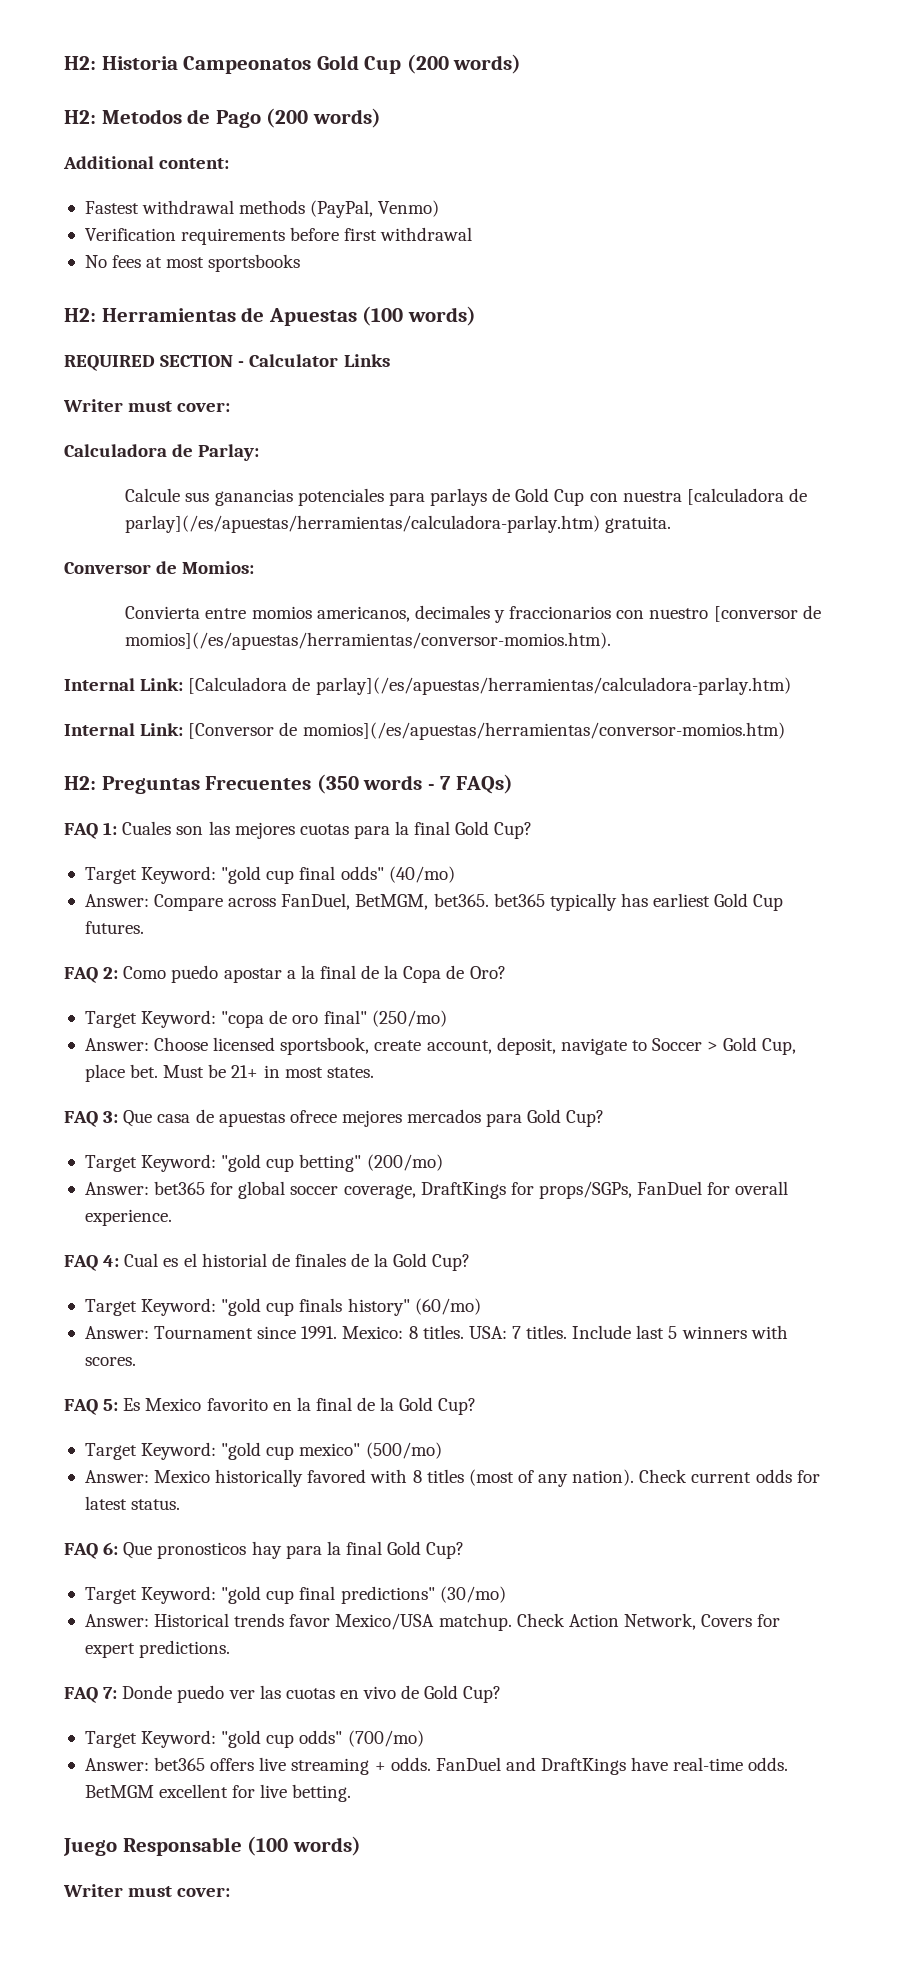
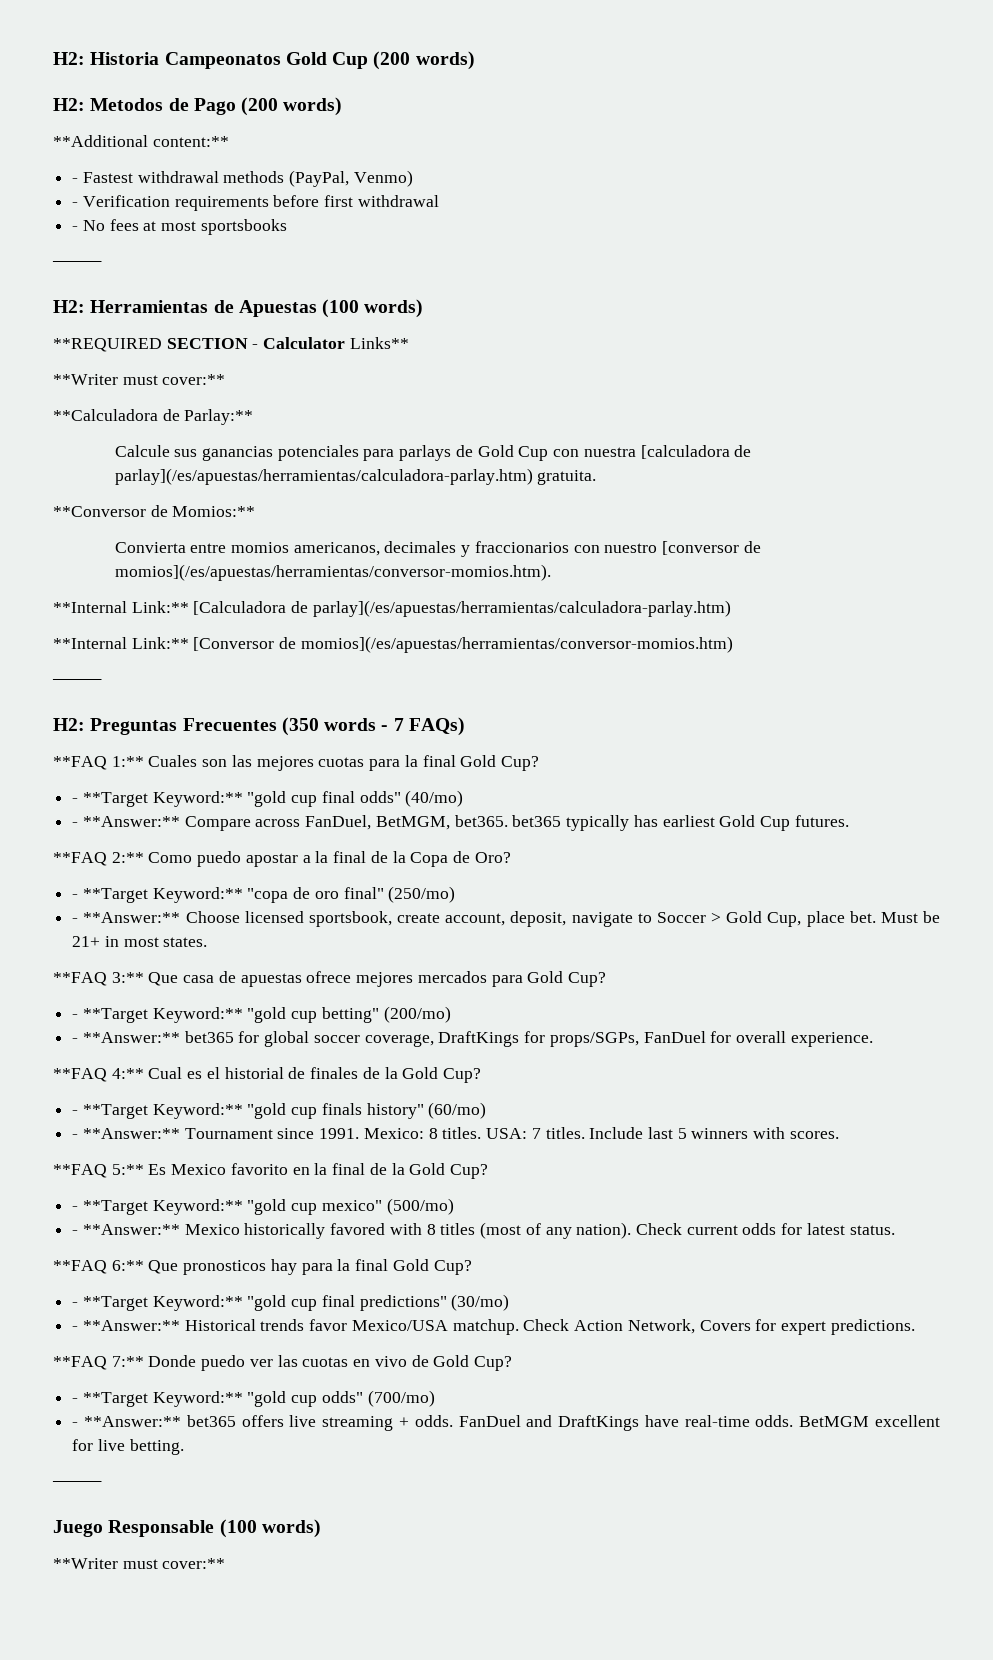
- Additional content:
- Fastest withdrawal methods (PayPal, Venmo)
+ **Additional content:**
+ - Fastest withdrawal methods (PayPal, Venmo)
- Verification requirements before first withdrawal
+ - Verification requirements before first withdrawal
- No fees at most sportsbooks
+ - No fees at most sportsbooks
+ ────
- REQUIRED SECTION - Calculator Links
- Writer must cover:
- Calculadora de Parlay:
+ **REQUIRED SECTION - Calculator Links**
+ **Writer must cover:**
+ **Calculadora de Parlay:**
- Conversor de Momios:
+ **Conversor de Momios:**
- Internal Link: [Calculadora de parlay](/es/apuestas/herramientas/calculadora-parlay.htm)
+ **Internal Link:** [Calculadora de parlay](/es/apuestas/herramientas/calculadora-parlay.htm)
- Internal Link: [Conversor de momios](/es/apuestas/herramientas/conversor-momios.htm)
+ **Internal Link:** [Conversor de momios](/es/apuestas/herramientas/conversor-momios.htm)
+ ────
- FAQ 1: Cuales son las mejores cuotas para la final Gold Cup?
+ **FAQ 1:** Cuales son las mejores cuotas para la final Gold Cup?
- Target Keyword: "gold cup final odds" (40/mo)
+ - **Target Keyword:** "gold cup final odds" (40/mo)
- Answer: Compare across FanDuel, BetMGM, bet365. bet365 typically has earliest Gold Cup futures.
+ - **Answer:** Compare across FanDuel, BetMGM, bet365. bet365 typically has earliest Gold Cup futures.
- FAQ 2: Como puedo apostar a la final de la Copa de Oro?
+ **FAQ 2:** Como puedo apostar a la final de la Copa de Oro?
- Target Keyword: "copa de oro final" (250/mo)
+ - **Target Keyword:** "copa de oro final" (250/mo)
- Answer: Choose licensed sportsbook, create account, deposit, navigate to Soccer > Gold Cup, place bet.
+ - **Answer:** Choose licensed sportsbook, create account, deposit, navigate to Soccer > Gold Cup, place bet.
- FAQ 3: Que casa de apuestas ofrece mejores mercados para Gold Cup?
+ **FAQ 3:** Que casa de apuestas ofrece mejores mercados para Gold Cup?
- Target Keyword: "gold cup betting" (200/mo)
+ - **Target Keyword:** "gold cup betting" (200/mo)
- Answer: bet365 for global soccer coverage, DraftKings for props/SGPs, FanDuel for overall experience.
+ - **Answer:** bet365 for global soccer coverage, DraftKings for props/SGPs, FanDuel for overall experience.
- FAQ 4: Cual es el historial de finales de la Gold Cup?
+ **FAQ 4:** Cual es el historial de finales de la Gold Cup?
- Target Keyword: "gold cup finals history" (60/mo)
+ - **Target Keyword:** "gold cup finals history" (60/mo)
- Answer: Tournament since 1991.
+ - **Answer:** Tournament since 1991.
- FAQ 5: Es Mexico favorito en la final de la Gold Cup?
+ **FAQ 5:** Es Mexico favorito en la final de la Gold Cup?
- Target Keyword: "gold cup mexico" (500/mo)
+ - **Target Keyword:** "gold cup mexico" (500/mo)
- Answer: Mexico historically favored with 8 titles (most of any nation).
+ - **Answer:** Mexico historically favored with 8 titles (most of any nation).
- FAQ 6: Que pronosticos hay para la final Gold Cup?
+ **FAQ 6:** Que pronosticos hay para la final Gold Cup?
- Target Keyword: "gold cup final predictions" (30/mo)
+ - **Target Keyword:** "gold cup final predictions" (30/mo)
- Answer: Historical trends favor Mexico/USA matchup.
+ - **Answer:** Historical trends favor Mexico/USA matchup.
- FAQ 7: Donde puedo ver las cuotas en vivo de Gold Cup?
+ **FAQ 7:** Donde puedo ver las cuotas en vivo de Gold Cup?
- Target Keyword: "gold cup odds" (700/mo)
+ - **Target Keyword:** "gold cup odds" (700/mo)
- Answer: bet365 offers live streaming + odds.
+ - **Answer:** bet365 offers live streaming + odds.
  BetMGM excellent for live betting.
+ ────
  Juego Responsable (100 words)
- Writer must cover:
+ **Writer must cover:**

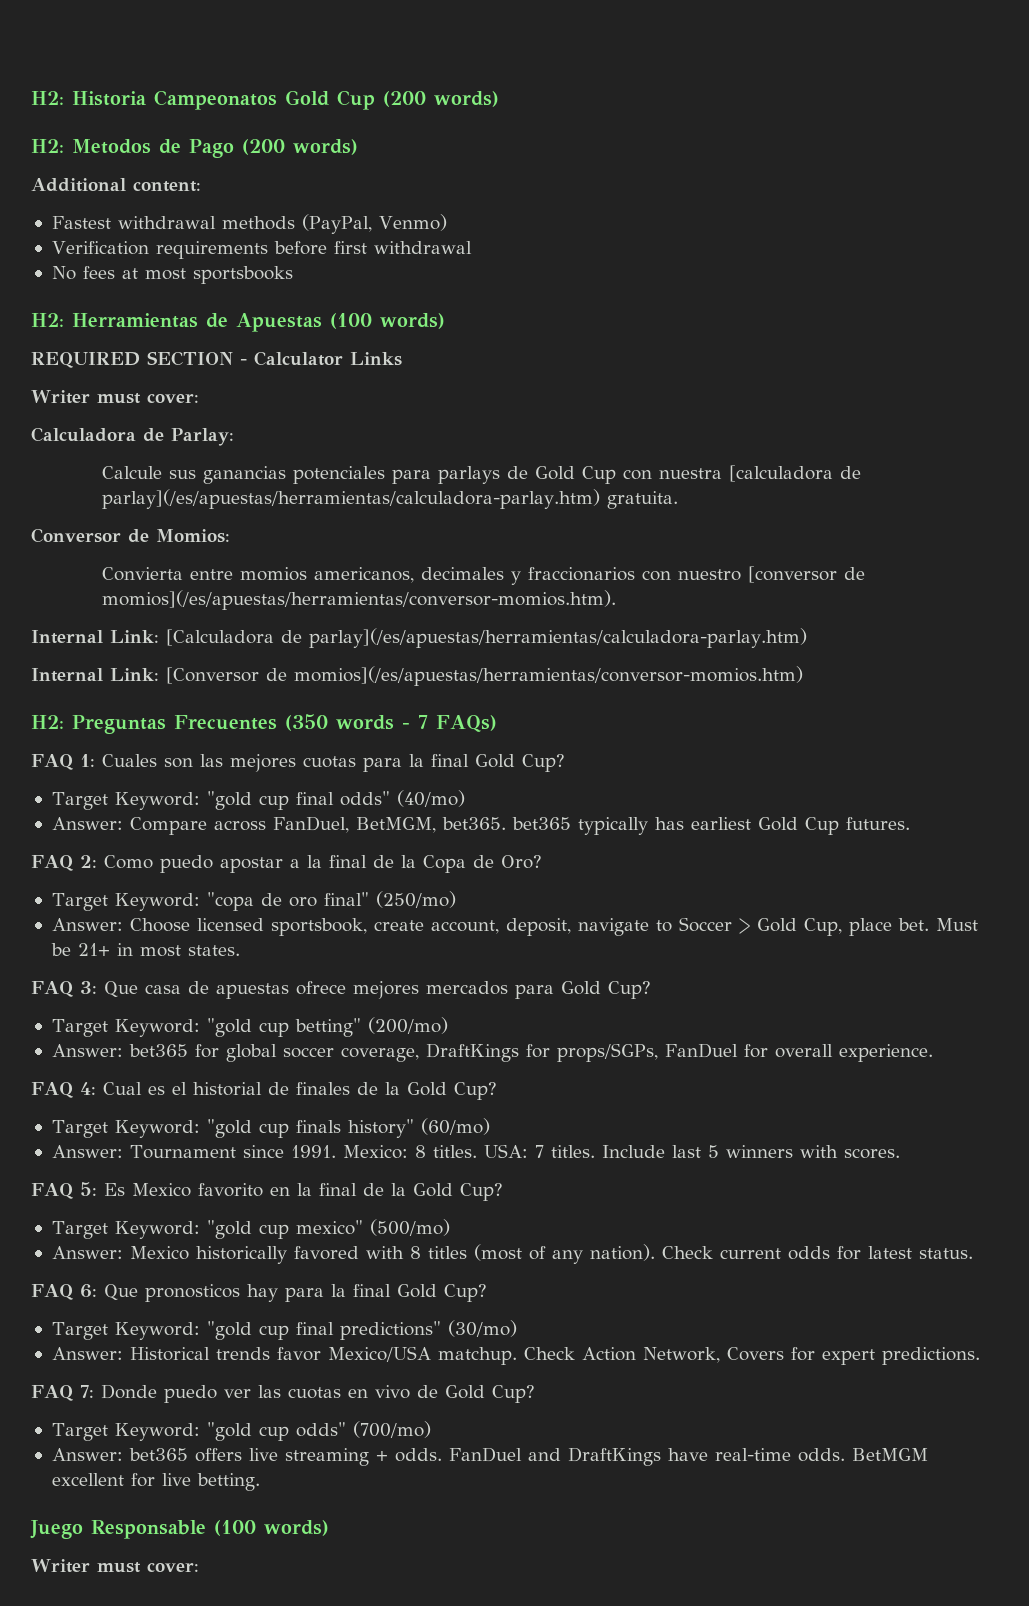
- **Additional content:**
- - Fastest withdrawal methods (PayPal, Venmo)
+ Additional content:
+ Fastest withdrawal methods (PayPal, Venmo)
- - Verification requirements before first withdrawal
+ Verification requirements before first withdrawal
- - No fees at most sportsbooks
- ────
+ No fees at most sportsbooks
- **REQUIRED SECTION - Calculator Links**
- **Writer must cover:**
- **Calculadora de Parlay:**
+ REQUIRED SECTION - Calculator Links
+ Writer must cover:
+ Calculadora de Parlay:
- **Conversor de Momios:**
+ Conversor de Momios:
- **Internal Link:** [Calculadora de parlay](/es/apuestas/herramientas/calculadora-parlay.htm)
+ Internal Link: [Calculadora de parlay](/es/apuestas/herramientas/calculadora-parlay.htm)
- **Internal Link:** [Conversor de momios](/es/apuestas/herramientas/conversor-momios.htm)
- ────
+ Internal Link: [Conversor de momios](/es/apuestas/herramientas/conversor-momios.htm)
- **FAQ 1:** Cuales son las mejores cuotas para la final Gold Cup?
+ FAQ 1: Cuales son las mejores cuotas para la final Gold Cup?
- - **Target Keyword:** "gold cup final odds" (40/mo)
+ Target Keyword: "gold cup final odds" (40/mo)
- - **Answer:** Compare across FanDuel, BetMGM, bet365. bet365 typically has earliest Gold Cup futures.
+ Answer: Compare across FanDuel, BetMGM, bet365. bet365 typically has earliest Gold Cup futures.
- **FAQ 2:** Como puedo apostar a la final de la Copa de Oro?
+ FAQ 2: Como puedo apostar a la final de la Copa de Oro?
- - **Target Keyword:** "copa de oro final" (250/mo)
+ Target Keyword: "copa de oro final" (250/mo)
- - **Answer:** Choose licensed sportsbook, create account, deposit, navigate to Soccer > Gold Cup, place bet.
+ Answer: Choose licensed sportsbook, create account, deposit, navigate to Soccer > Gold Cup, place bet.
- **FAQ 3:** Que casa de apuestas ofrece mejores mercados para Gold Cup?
+ FAQ 3: Que casa de apuestas ofrece mejores mercados para Gold Cup?
- - **Target Keyword:** "gold cup betting" (200/mo)
+ Target Keyword: "gold cup betting" (200/mo)
- - **Answer:** bet365 for global soccer coverage, DraftKings for props/SGPs, FanDuel for overall experience.
+ Answer: bet365 for global soccer coverage, DraftKings for props/SGPs, FanDuel for overall experience.
- **FAQ 4:** Cual es el historial de finales de la Gold Cup?
+ FAQ 4: Cual es el historial de finales de la Gold Cup?
- - **Target Keyword:** "gold cup finals history" (60/mo)
+ Target Keyword: "gold cup finals history" (60/mo)
- - **Answer:** Tournament since 1991.
+ Answer: Tournament since 1991.
- **FAQ 5:** Es Mexico favorito en la final de la Gold Cup?
+ FAQ 5: Es Mexico favorito en la final de la Gold Cup?
- - **Target Keyword:** "gold cup mexico" (500/mo)
+ Target Keyword: "gold cup mexico" (500/mo)
- - **Answer:** Mexico historically favored with 8 titles (most of any nation).
+ Answer: Mexico historically favored with 8 titles (most of any nation).
- **FAQ 6:** Que pronosticos hay para la final Gold Cup?
+ FAQ 6: Que pronosticos hay para la final Gold Cup?
- - **Target Keyword:** "gold cup final predictions" (30/mo)
+ Target Keyword: "gold cup final predictions" (30/mo)
- - **Answer:** Historical trends favor Mexico/USA matchup.
+ Answer: Historical trends favor Mexico/USA matchup.
- **FAQ 7:** Donde puedo ver las cuotas en vivo de Gold Cup?
+ FAQ 7: Donde puedo ver las cuotas en vivo de Gold Cup?
- - **Target Keyword:** "gold cup odds" (700/mo)
+ Target Keyword: "gold cup odds" (700/mo)
- - **Answer:** bet365 offers live streaming + odds.
+ Answer: bet365 offers live streaming + odds.
  BetMGM excellent for live betting.
- ────
  Juego Responsable (100 words)
- **Writer must cover:**
+ Writer must cover:

